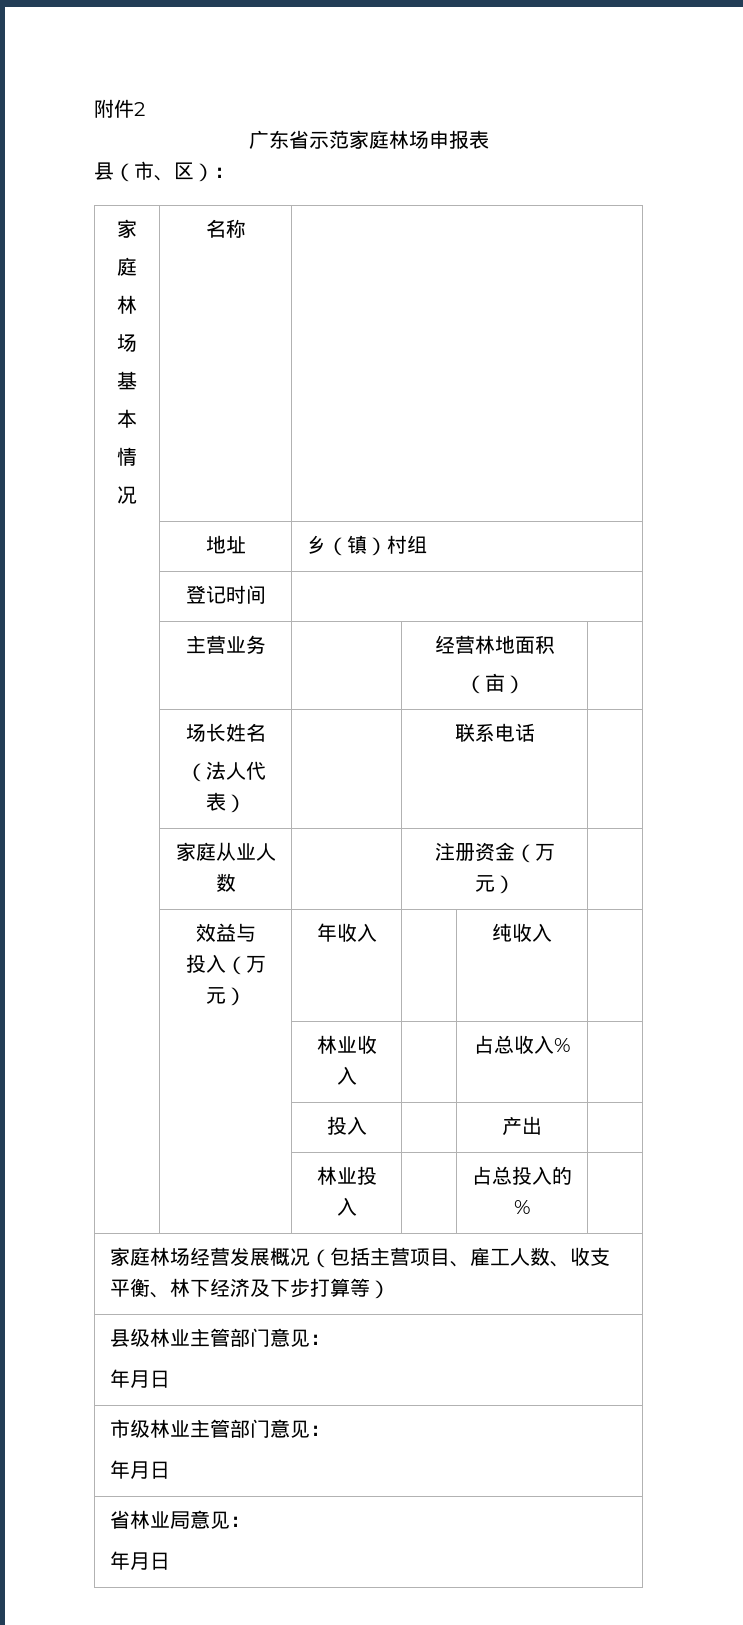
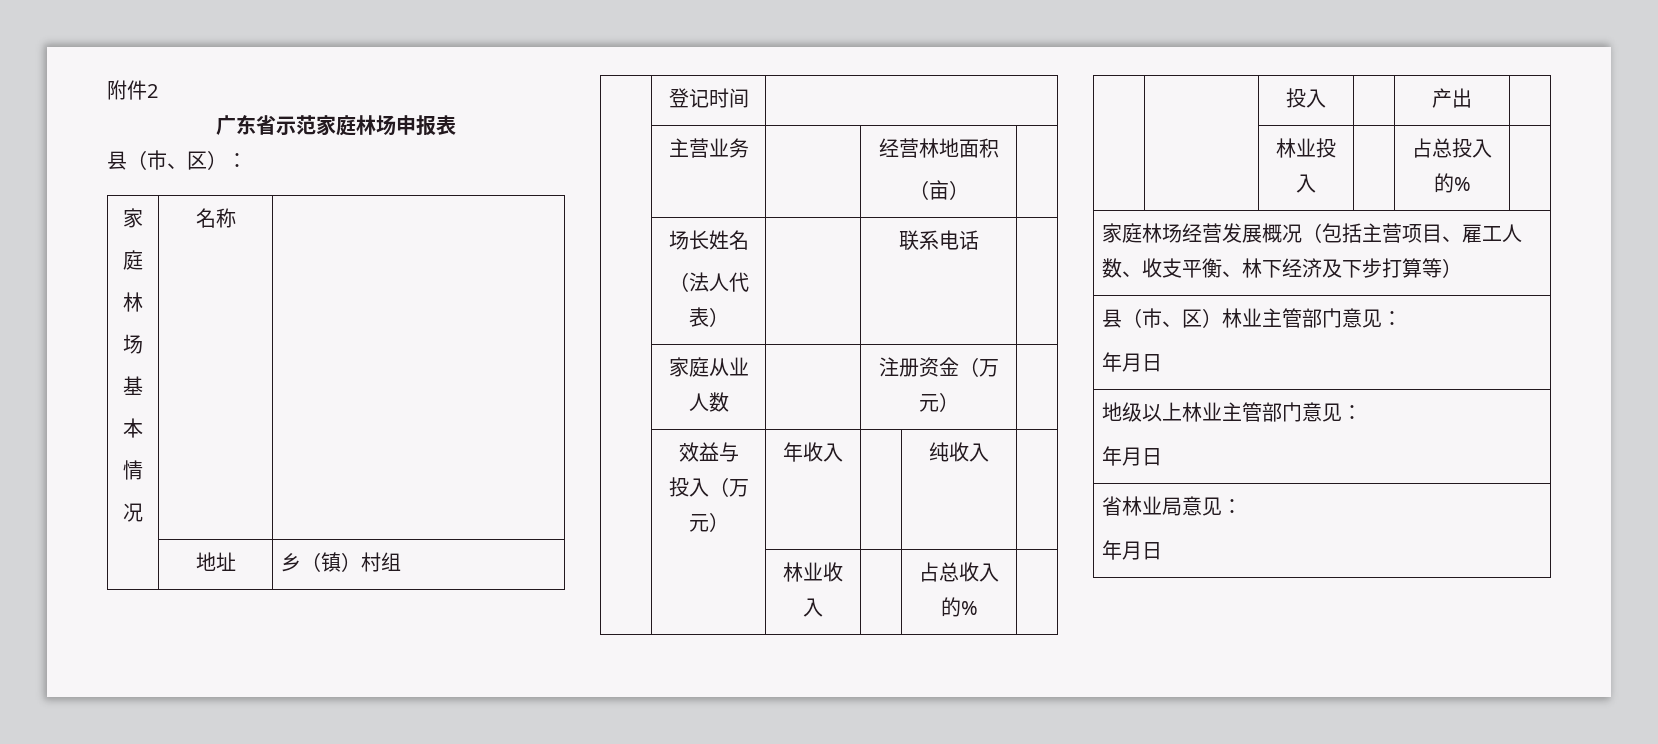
- | | 林业收入 | | 占总收入% |
+ | | 林业收入 | | 占总收入的% |
- 县级林业主管部门意见：
+ 县（市、区）林业主管部门意见：
  年月日
- 市级林业主管部门意见：
+ 地级以上林业主管部门意见：

